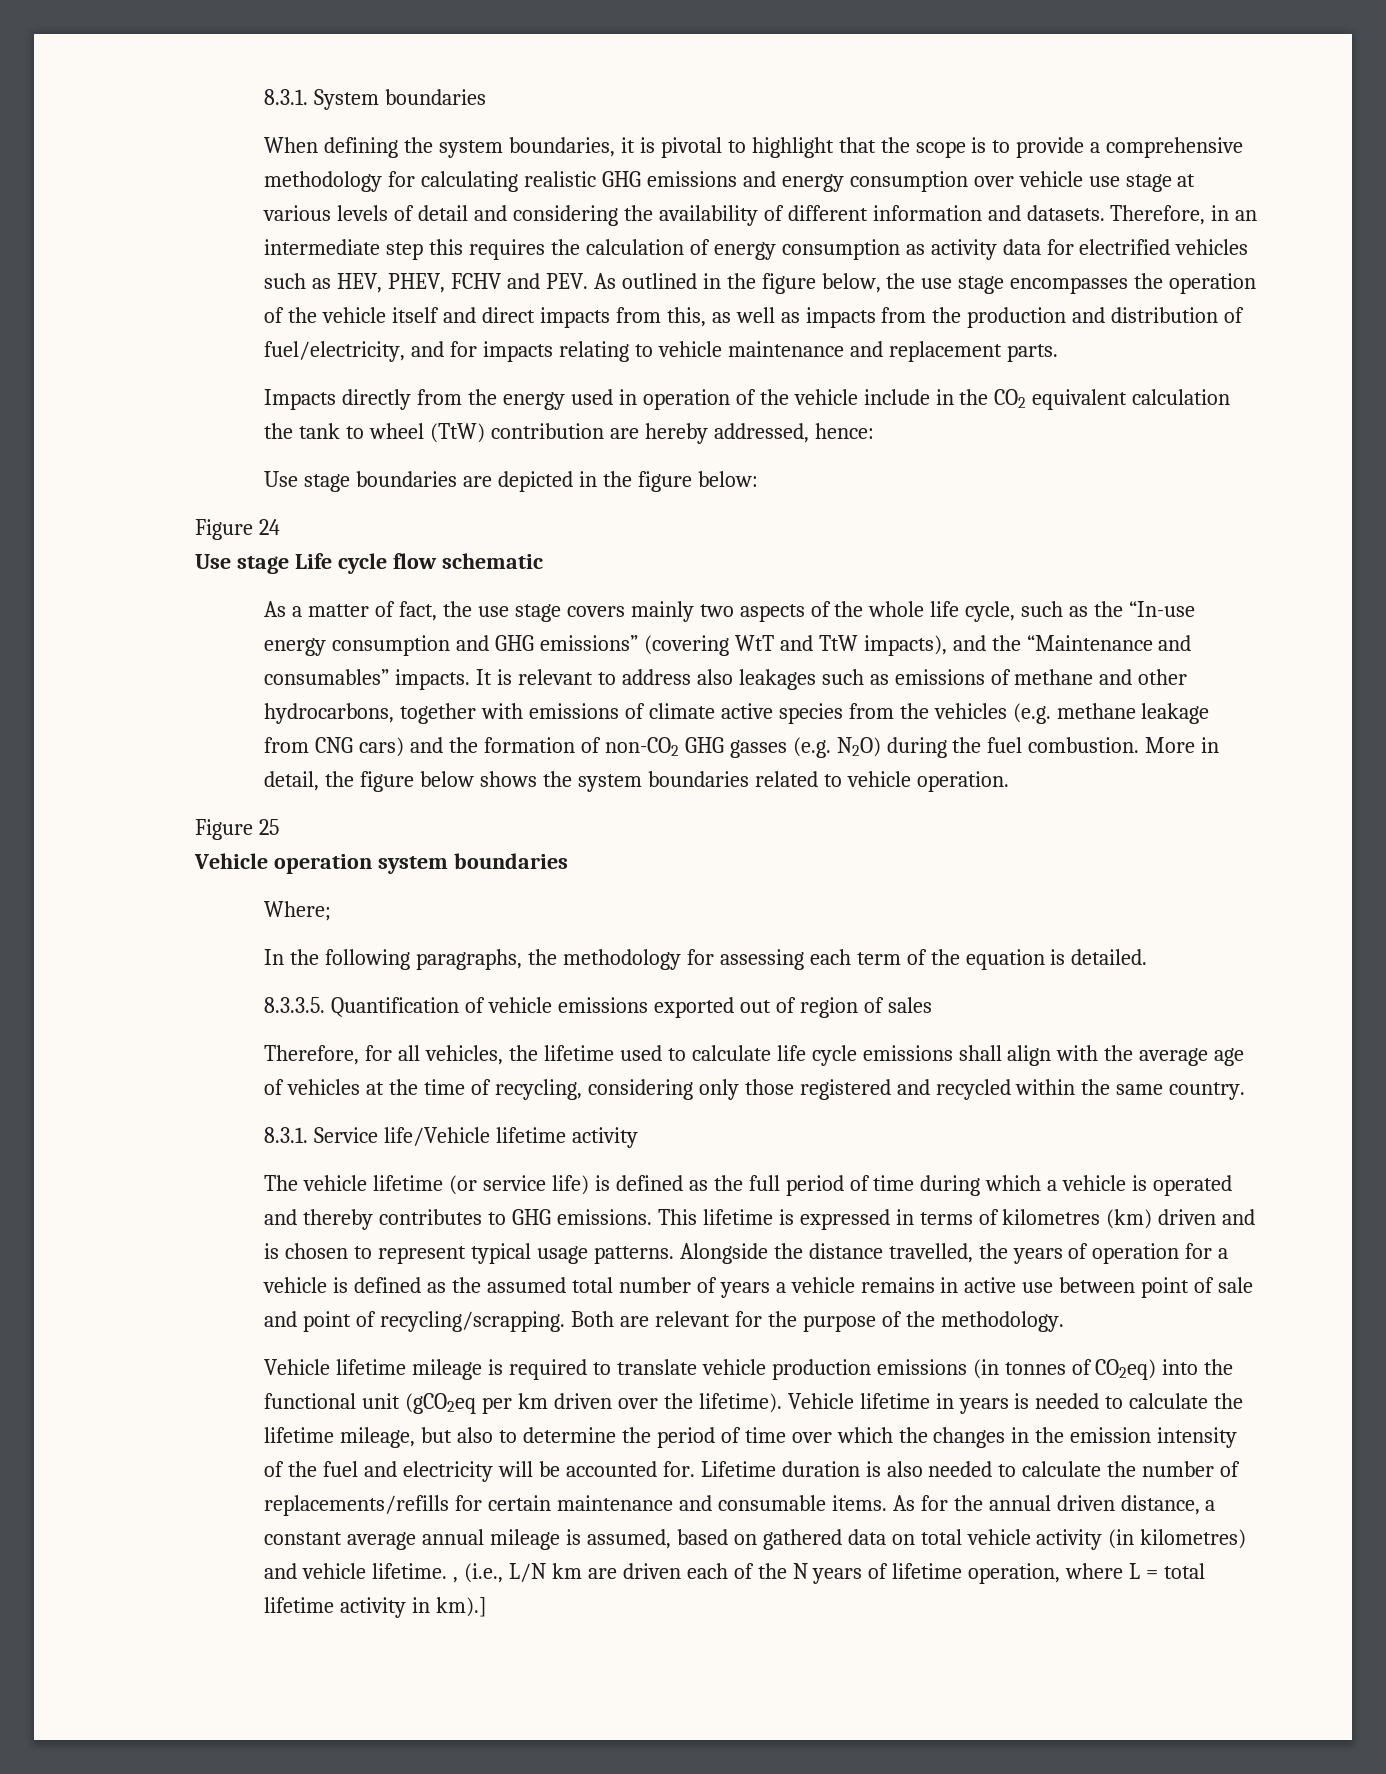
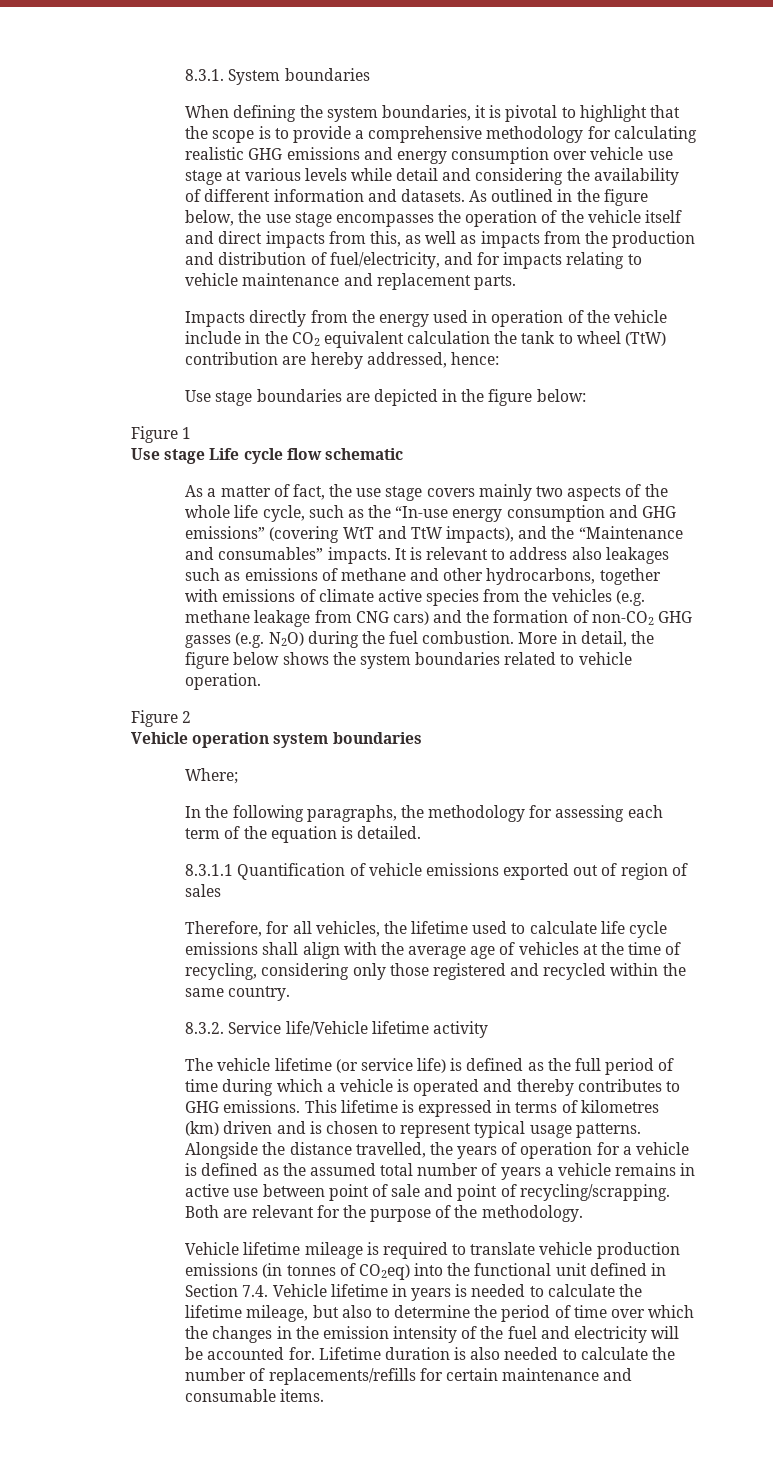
- When defining the system boundaries, it is pivotal to highlight that the scope is to provide a comprehensive methodology for calculating realistic GHG emissions and energy consumption over vehicle use stage at various levels of detail and considering the availability of different information and datasets.
+ When defining the system boundaries, it is pivotal to highlight that the scope is to provide a comprehensive methodology for calculating realistic GHG emissions and energy consumption over vehicle use stage at various levels while detail and considering the availability of different information and datasets.
- Therefore, in an intermediate step this requires the calculation of energy consumption as activity data for electrified vehicles such as HEV, PHEV, FCHV and PEV. As outlined in the figure below, the use stage encompasses the operation of the vehicle itself and direct impacts from this, as well as impacts from the production and distribution of fuel/electricity, and for impacts relating to vehicle maintenance and replacement parts.
+ As outlined in the figure below, the use stage encompasses the operation of the vehicle itself and direct impacts from this, as well as impacts from the production and distribution of fuel/electricity, and for impacts relating to vehicle maintenance and replacement parts.
- Figure 24
+ Figure 1
- Figure 25
+ Figure 2
- 8.3.3.5. Quantification of vehicle emissions exported out of region of sales
+ 8.3.1.1 Quantification of vehicle emissions exported out of region of sales
- 8.3.1. Service life/Vehicle lifetime activity
+ 8.3.2. Service life/Vehicle lifetime activity
- Vehicle lifetime mileage is required to translate vehicle production emissions (in tonnes of CO2eq) into the functional unit (gCO2eq per km driven over the lifetime). Vehicle lifetime in years is needed to calculate the lifetime mileage, but also to determine the period of time over which the changes in the emission intensity of the fuel and electricity will be accounted for.
+ Vehicle lifetime mileage is required to translate vehicle production emissions (in tonnes of CO2eq) into the functional unit defined in Section 7.4. Vehicle lifetime in years is needed to calculate the lifetime mileage, but also to determine the period of time over which the changes in the emission intensity of the fuel and electricity will be accounted for.
- As for the annual driven distance, a constant average annual mileage is assumed, based on gathered data on total vehicle activity (in kilometres) and vehicle lifetime. , (i.e., L/N km are driven each of the N years of lifetime operation, where L = total lifetime activity in km).]

